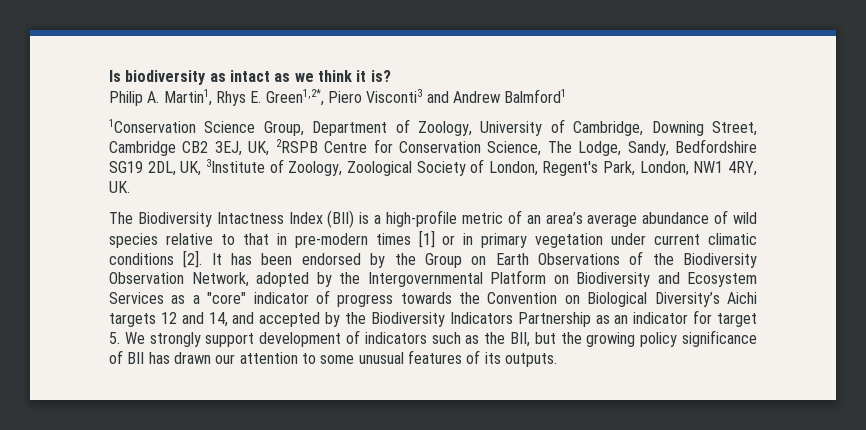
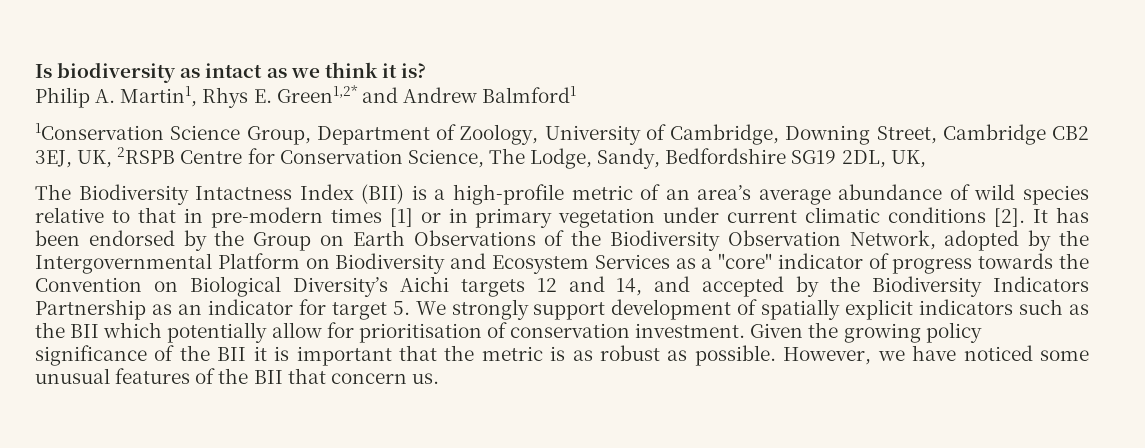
- Philip A. Martin1, Rhys E. Green1,2*, Piero Visconti3 and Andrew Balmford1
+ Philip A. Martin1, Rhys E. Green1,2* and Andrew Balmford1
- 1Conservation Science Group, Department of Zoology, University of Cambridge, Downing Street, Cambridge CB2 3EJ, UK, 2RSPB Centre for Conservation Science, The Lodge, Sandy, Bedfordshire SG19 2DL, UK, 3Institute of Zoology, Zoological Society of London, Regent's Park, London, NW1 4RY, UK.
+ 1Conservation Science Group, Department of Zoology, University of Cambridge, Downing Street, Cambridge CB2 3EJ, UK, 2RSPB Centre for Conservation Science, The Lodge, Sandy, Bedfordshire SG19 2DL, UK,
- It has been endorsed by the Group on Earth Observations of the Biodiversity Observation Network, adopted by the Intergovernmental Platform on Biodiversity and Ecosystem Services as a "core" indicator of progress towards the Convention on Biological Diversity’s Aichi targets 12 and 14, and accepted by the Biodiversity Indicators Partnership as an indicator for target 5. We strongly support development of indicators such as the BII, but the growing policy significance of BII has drawn our attention to some unusual features of its outputs.
+ It has been endorsed by the Group on Earth Observations of the Biodiversity Observation Network, adopted by the Intergovernmental Platform on Biodiversity and Ecosystem Services as a "core" indicator of progress towards the Convention on Biological Diversity’s Aichi targets 12 and 14, and accepted by the Biodiversity Indicators Partnership as an indicator for target 5. We strongly support development of spatially explicit indicators such as the BII which potentially allow for prioritisation of conservation investment. Given the growing policy significance of the BII it is important that the metric is as robust as possible. However, we have noticed some unusual features of the BII that concern us.

